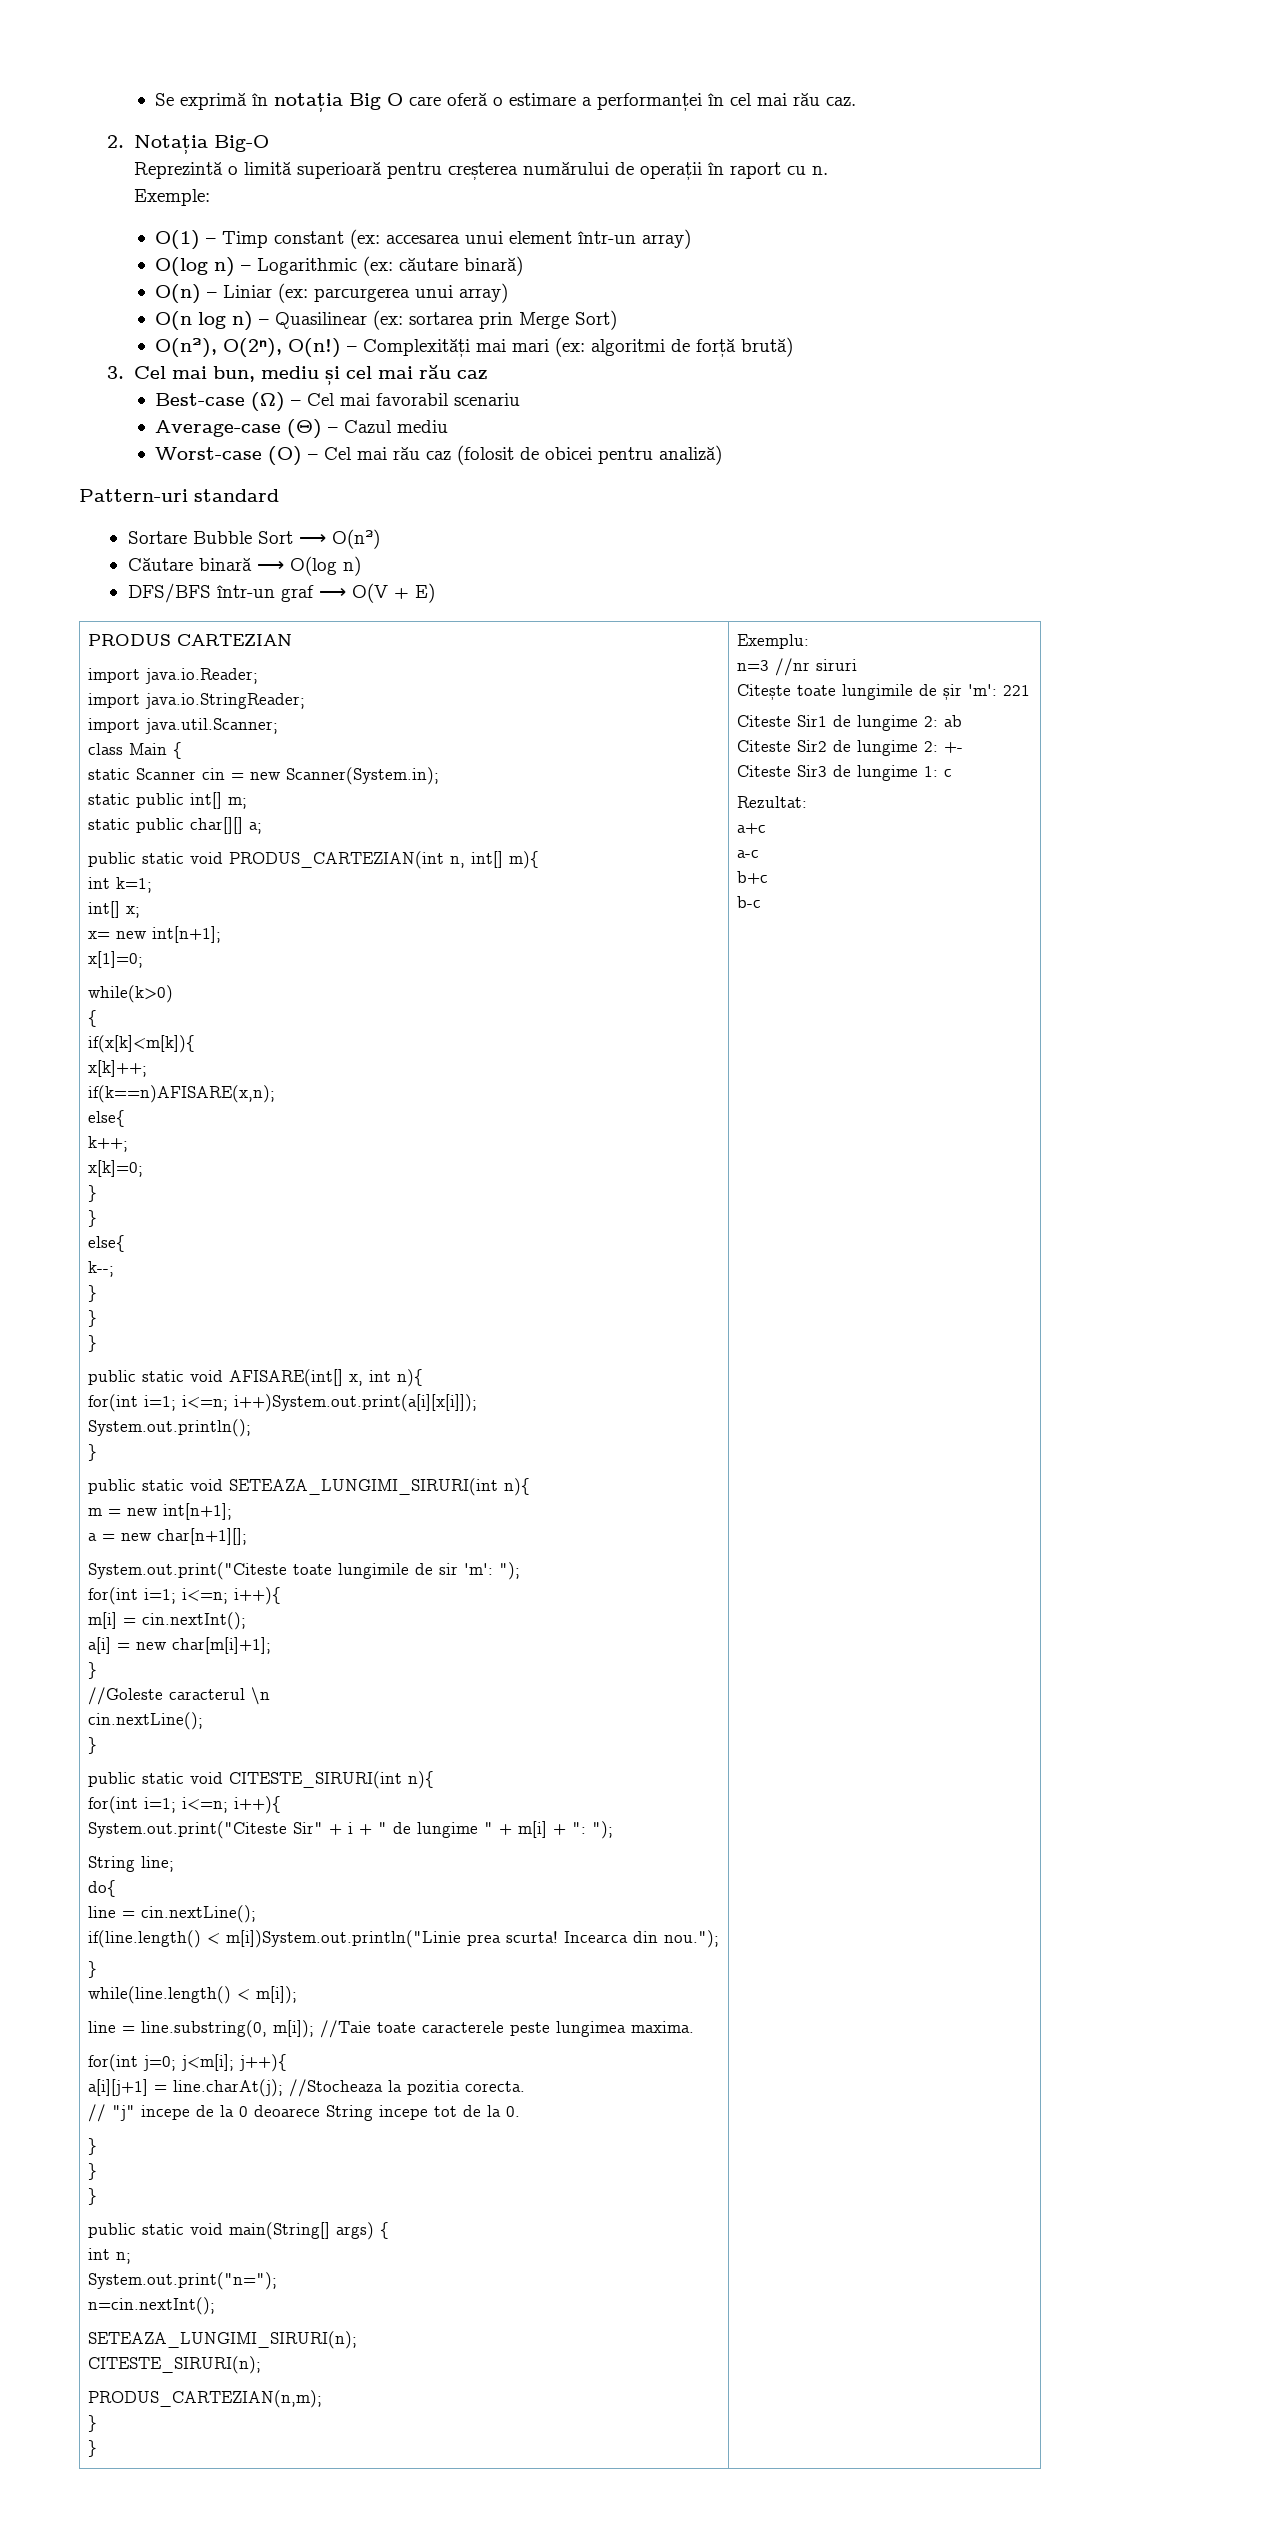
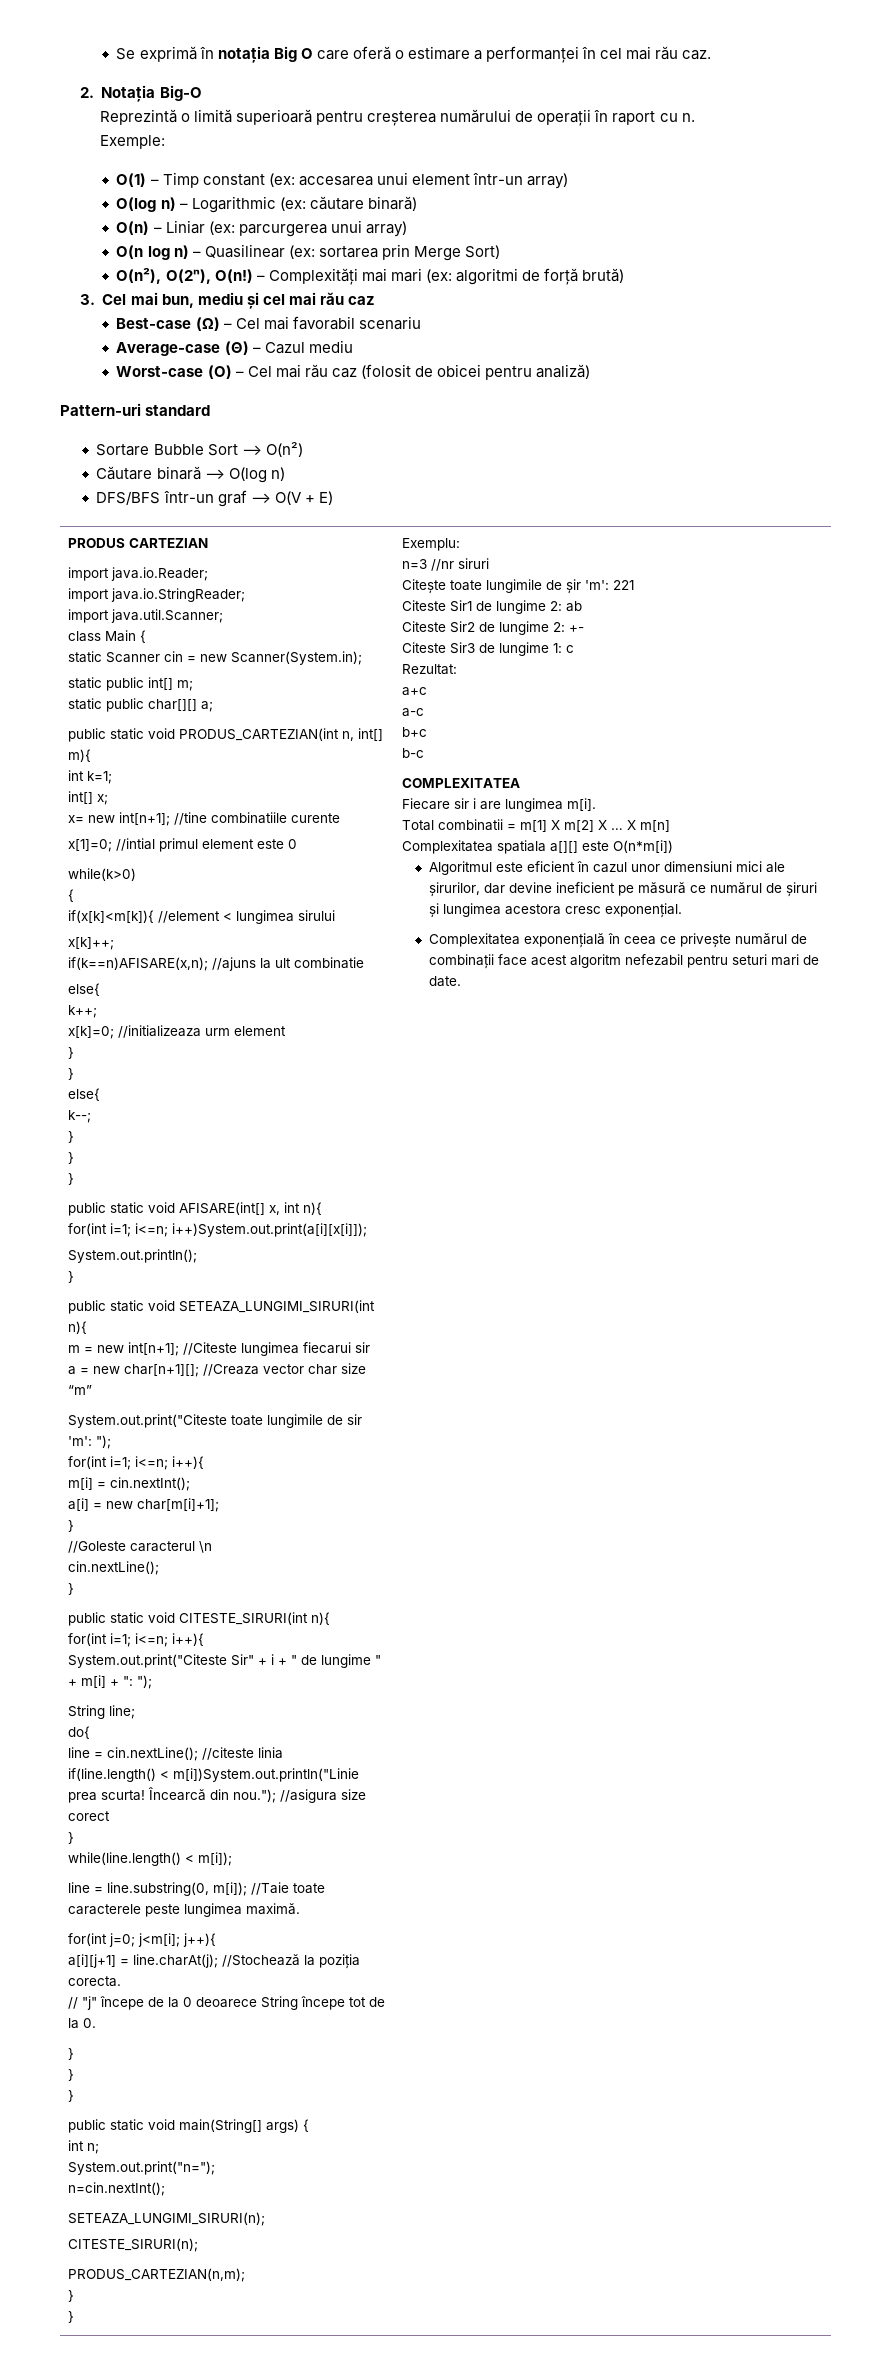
- x= new int[n+1];
- x[1]=0;
+ x= new int[n+1]; //tine combinatiile curente
+ x[1]=0; //intial primul element este 0
  while(k>0)
  {
- if(x[k]<m[k]){
+ if(x[k]<m[k]){ //element < lungimea sirului
  x[k]++;
- if(k==n)AFISARE(x,n);
+ if(k==n)AFISARE(x,n); //ajuns la ult combinatie
- x[k]=0;
+ x[k]=0; //initializeaza urm element
- m = new int[n+1];
+ m = new int[n+1]; //Citeste lungimea fiecarui sir
- a = new char[n+1][];
+ a = new char[n+1][]; //Creaza vector char size “m”
- line = cin.nextLine();
+ line = cin.nextLine(); //citeste linia
- Incearca din nou.");
+ Încearcă din nou."); //asigura size corect
- line = line.substring(0, m[i]); //Taie toate caracterele peste lungimea maxima.
+ line = line.substring(0, m[i]); //Taie toate caracterele peste lungimea maximă.
- a[i][j+1] = line.charAt(j); //Stocheaza la pozitia corecta.
+ a[i][j+1] = line.charAt(j); //Stochează la poziția corecta.
- // "j" incepe de la 0 deoarece String incepe tot de la 0.
+ // "j" începe de la 0 deoarece String începe tot de la 0.
+ COMPLEXITATEA
+ Fiecare sir i are lungimea m[i].
+ Total combinatii = m[1] X m[2] X … X m[n]
+ Complexitatea spatiala a[][] este O(n*m[i])
+ Algoritmul este eficient în cazul unor dimensiuni mici ale șirurilor, dar devine ineficient pe măsură ce numărul de șiruri și lungimea acestora cresc exponențial.
+ Complexitatea exponențială în ceea ce privește numărul de combinații face acest algoritm nefezabil pentru seturi mari de date.

